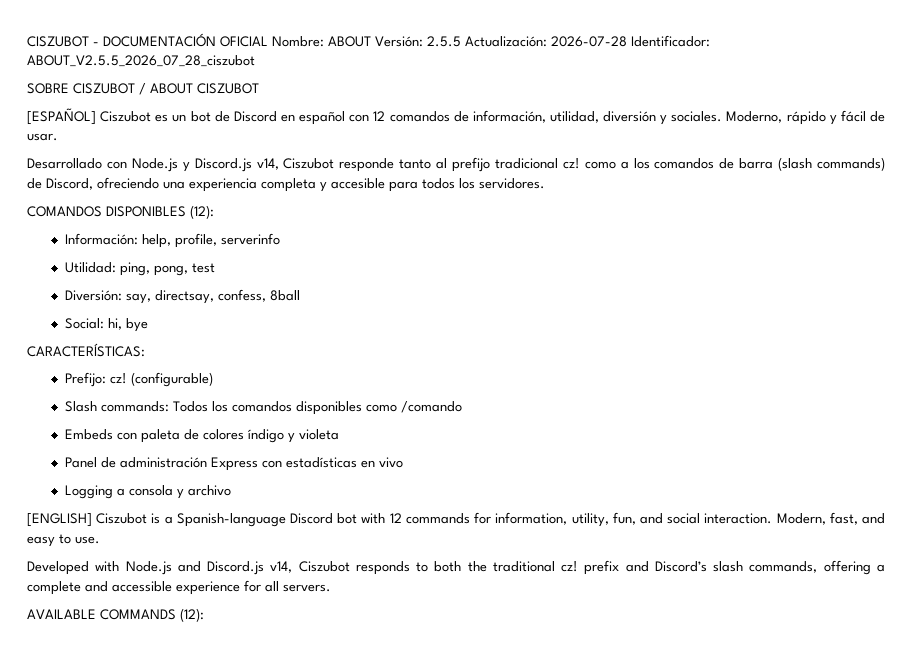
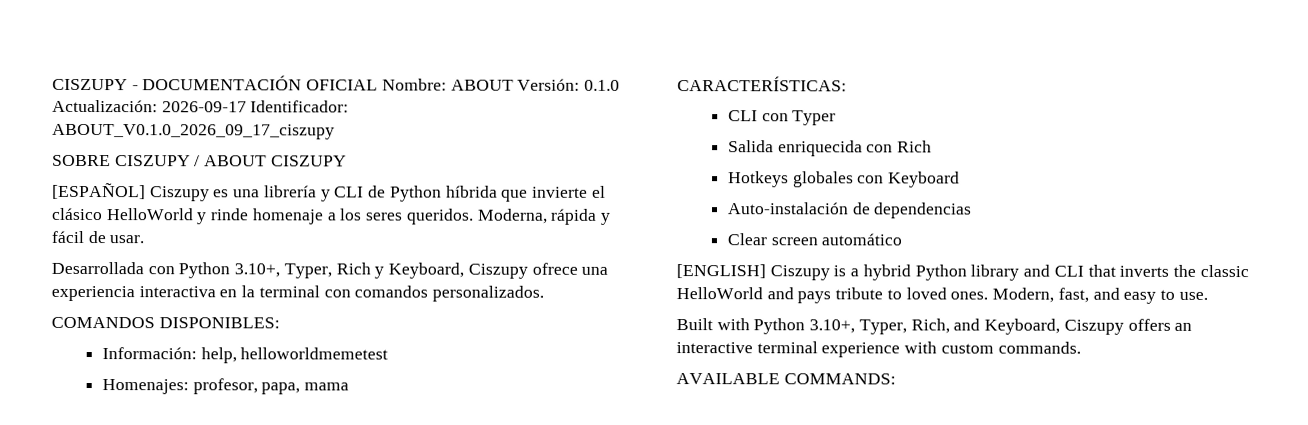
- CISZUBOT - DOCUMENTACIÓN OFICIAL Nombre: ABOUT Versión: 2.5.5 Actualización: 2026-07-28 Identificador: ABOUT_V2.5.5_2026_07_28_ciszubot
+ CISZUPY - DOCUMENTACIÓN OFICIAL Nombre: ABOUT Versión: 0.1.0 Actualización: 2026-09-17 Identificador: ABOUT_V0.1.0_2026_09_17_ciszupy
- SOBRE CISZUBOT / ABOUT CISZUBOT
+ SOBRE CISZUPY / ABOUT CISZUPY
- [ESPAÑOL] Ciszubot es un bot de Discord en español con 12 comandos de información, utilidad, diversión y sociales. Moderno, rápido y fácil de usar.
- Desarrollado con Node.js y Discord.js v14, Ciszubot responde tanto al prefijo tradicional cz! como a los comandos de barra (slash commands) de Discord, ofreciendo una experiencia completa y accesible para todos los servidores.
+ [ESPAÑOL] Ciszupy es una librería y CLI de Python híbrida que invierte el clásico HelloWorld y rinde homenaje a los seres queridos. Moderna, rápida y fácil de usar.
+ Desarrollada con Python 3.10+, Typer, Rich y Keyboard, Ciszupy ofrece una experiencia interactiva en la terminal con comandos personalizados.
- COMANDOS DISPONIBLES (12):
+ COMANDOS DISPONIBLES:
- Información: help, profile, serverinfo
- Utilidad: ping, pong, test
- Diversión: say, directsay, confess, 8ball
- Social: hi, bye
+ Información: help, helloworldmemetest
+ Homenajes: profesor, papa, mama
  CARACTERÍSTICAS:
- Prefijo: cz! (configurable)
- Slash commands: Todos los comandos disponibles como /comando
- Embeds con paleta de colores índigo y violeta
- Panel de administración Express con estadísticas en vivo
- Logging a consola y archivo
+ CLI con Typer
+ Salida enriquecida con Rich
+ Hotkeys globales con Keyboard
+ Auto-instalación de dependencias
+ Clear screen automático
- [ENGLISH] Ciszubot is a Spanish-language Discord bot with 12 commands for information, utility, fun, and social interaction.
+ [ENGLISH] Ciszupy is a hybrid Python library and CLI that inverts the classic HelloWorld and pays tribute to loved ones.
- Developed with Node.js and Discord.js v14, Ciszubot responds to both the traditional cz! prefix and Discord’s slash commands, offering a complete and accessible experience for all servers.
+ Built with Python 3.10+, Typer, Rich, and Keyboard, Ciszupy offers an interactive terminal experience with custom commands.
- AVAILABLE COMMANDS (12):
+ AVAILABLE COMMANDS:

